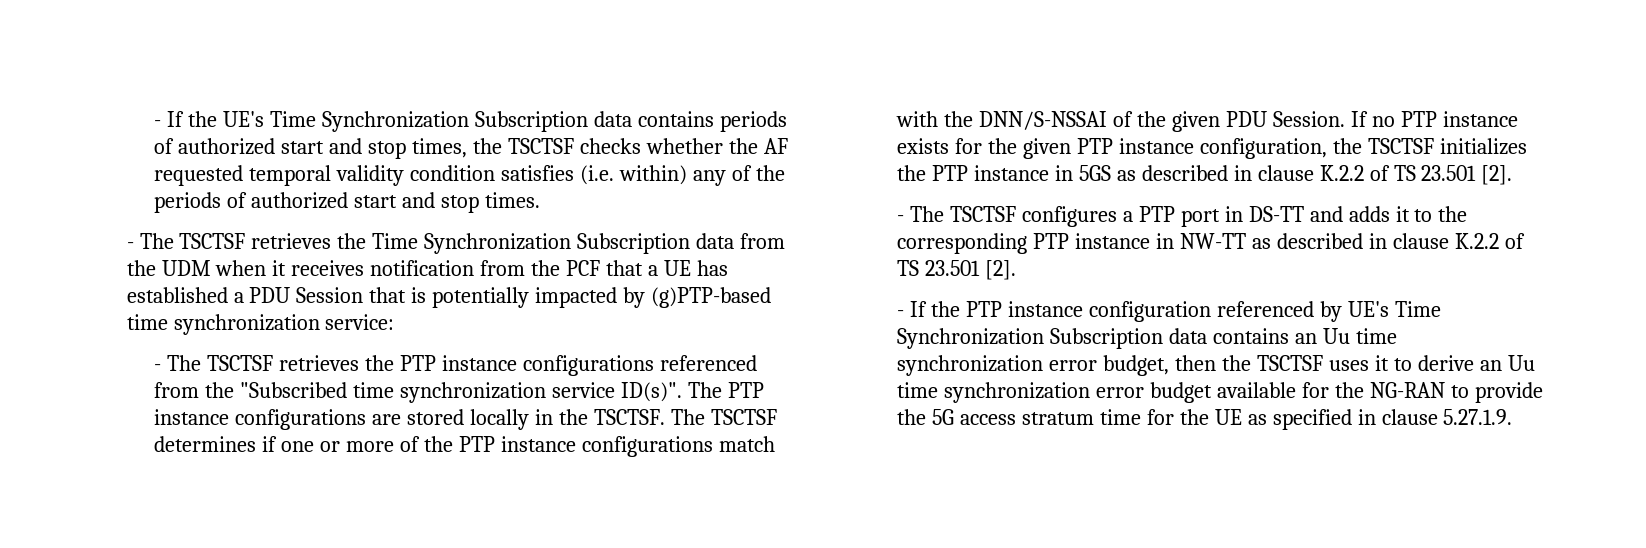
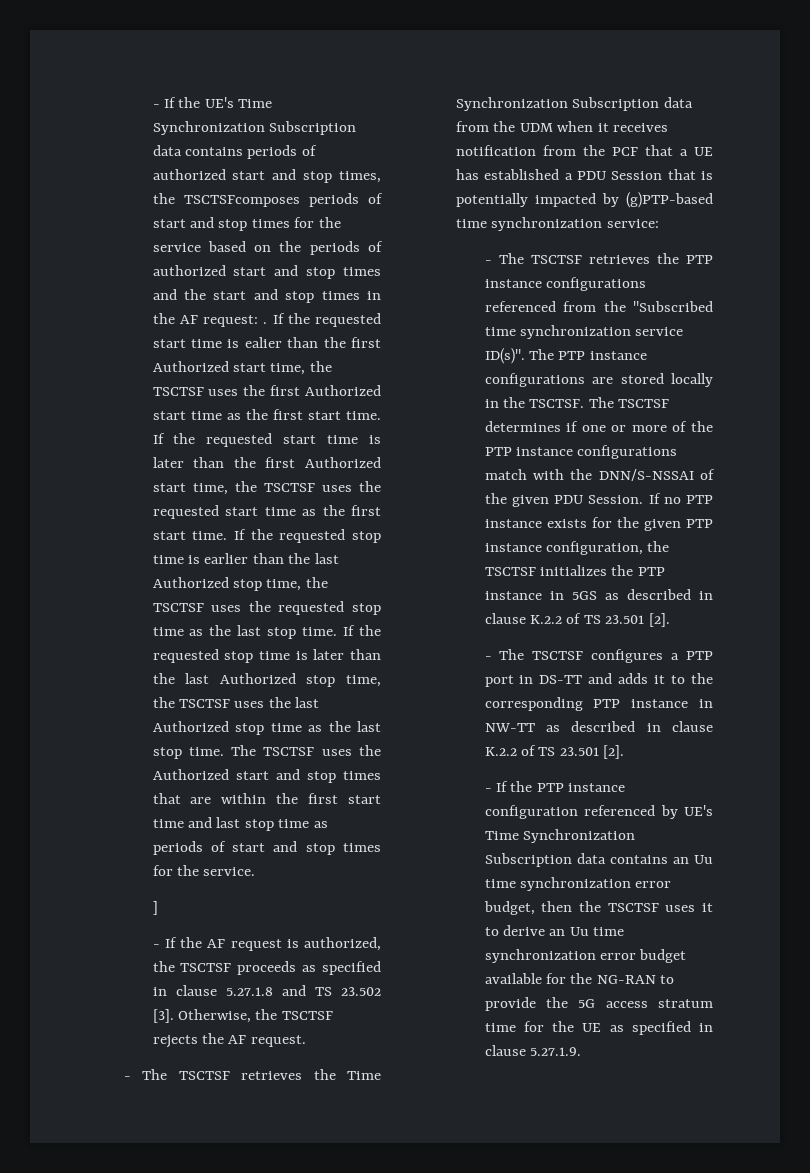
- - If the UE's Time Synchronization Subscription data contains periods of authorized start and stop times, the TSCTSF checks whether the AF requested temporal validity condition satisfies (i.e. within) any of the periods of authorized start and stop times.
+ - If the UE's Time Synchronization Subscription data contains periods of authorized start and stop times, the TSCTSFcomposes periods of start and stop times for the service based on the periods of authorized start and stop times and the start and stop times in the AF request: . If the requested start time is ealier than the first Authorized start time, the TSCTSF uses the first Authorized start time as the first start time. If the requested start time is later than the first Authorized start time, the TSCTSF uses the requested start time as the first start time. If the requested stop time is earlier than the last Authorized stop time, the TSCTSF uses the requested stop time as the last stop time. If the requested stop time is later than the last Authorized stop time, the TSCTSF uses the last Authorized stop time as the last stop time. The TSCTSF uses the Authorized start and stop times that are within the first start time and last stop time as periods of start and stop times for the service.
+ ]
+ - If the AF request is authorized, the TSCTSF proceeds as specified in clause 5.27.1.8 and TS 23.502 [3]. Otherwise, the TSCTSF rejects the AF request.

